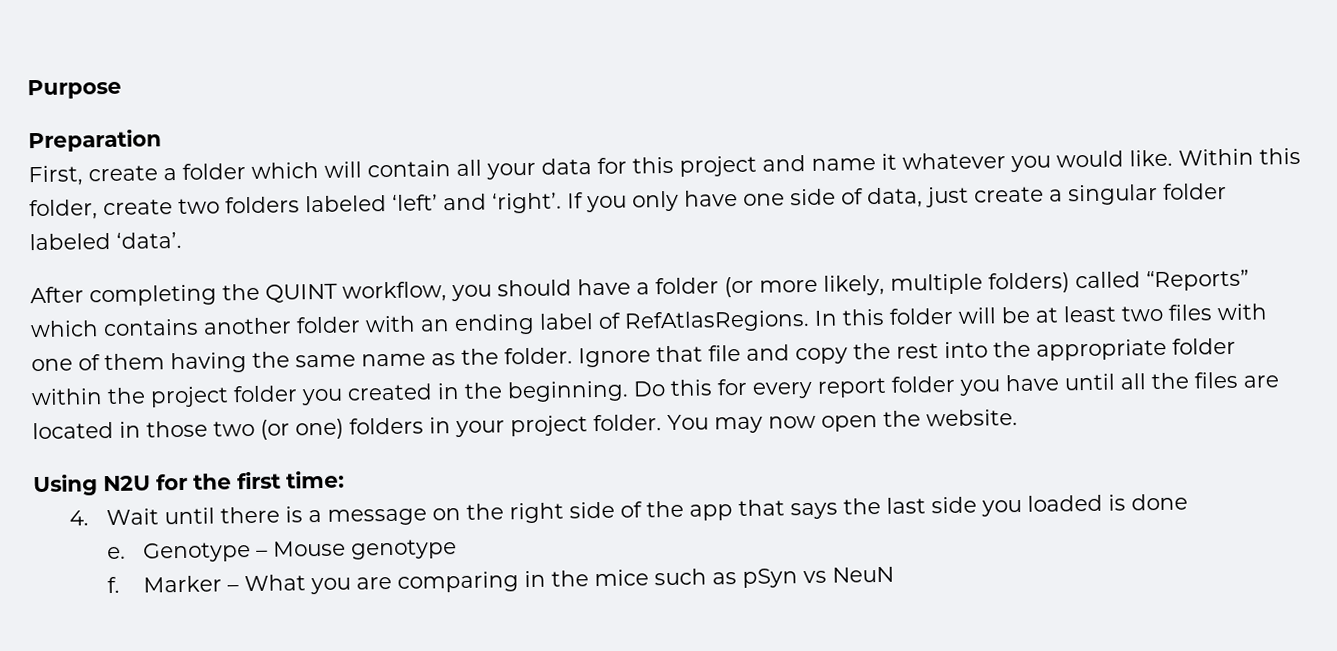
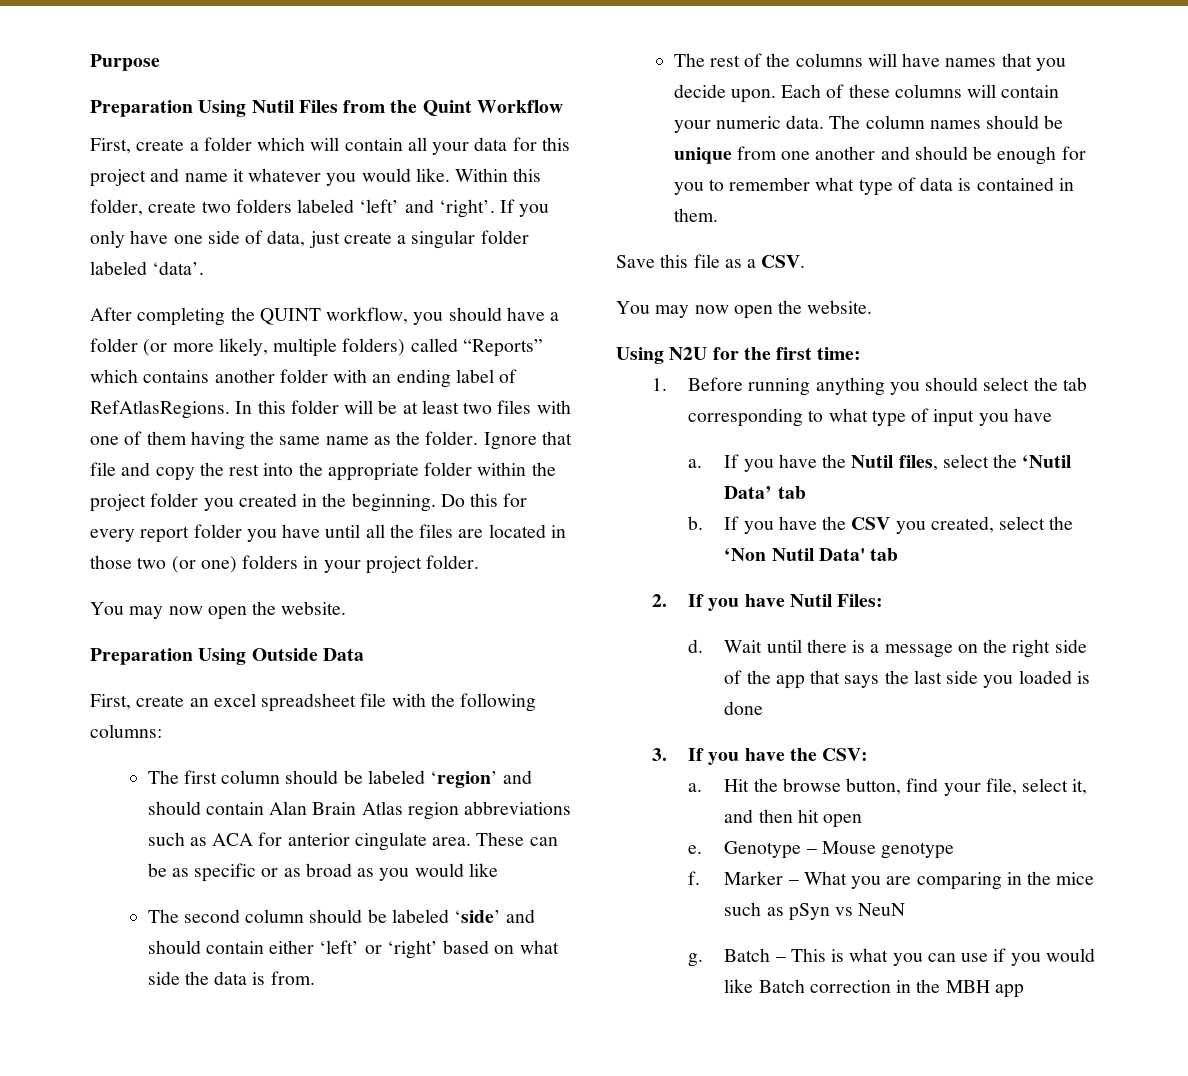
- Preparation
+ Preparation Using Nutil Files from the Quint Workflow
- Do this for every report folder you have until all the files are located in those two (or one) folders in your project folder. You may now open the website.
+ Do this for every report folder you have until all the files are located in those two (or one) folders in your project folder.
+ You may now open the website.
+ Preparation Using Outside Data
+ First, create an excel spreadsheet file with the following columns:
+ The first column should be labeled ‘region’ and should contain Alan Brain Atlas region abbreviations such as ACA for anterior cingulate area. These can be as specific or as broad as you would like
+ The second column should be labeled ‘side’ and should contain either ‘left’ or ‘right’ based on what side the data is from.
+ The rest of the columns will have names that you decide upon. Each of these columns will contain your numeric data. The column names should be unique from one another and should be enough for you to remember what type of data is contained in them.
+ Save this file as a CSV.
+ You may now open the website.
- 4. Wait until there is a message on the right side of the app that says the last side you loaded is done
+ 1. Before running anything you should select the tab corresponding to what type of input you have
+ a. If you have the Nutil files, select the ‘Nutil Data’ tab
+ b. If you have the CSV you created, select the ‘Non Nutil Data' tab
+ 2. If you have Nutil Files:
+ d. Wait until there is a message on the right side of the app that says the last side you loaded is done
+ 3. If you have the CSV:
+ a. Hit the browse button, find your file, select it, and then hit open
+ g. Batch – This is what you can use if you would like Batch correction in the MBH app

